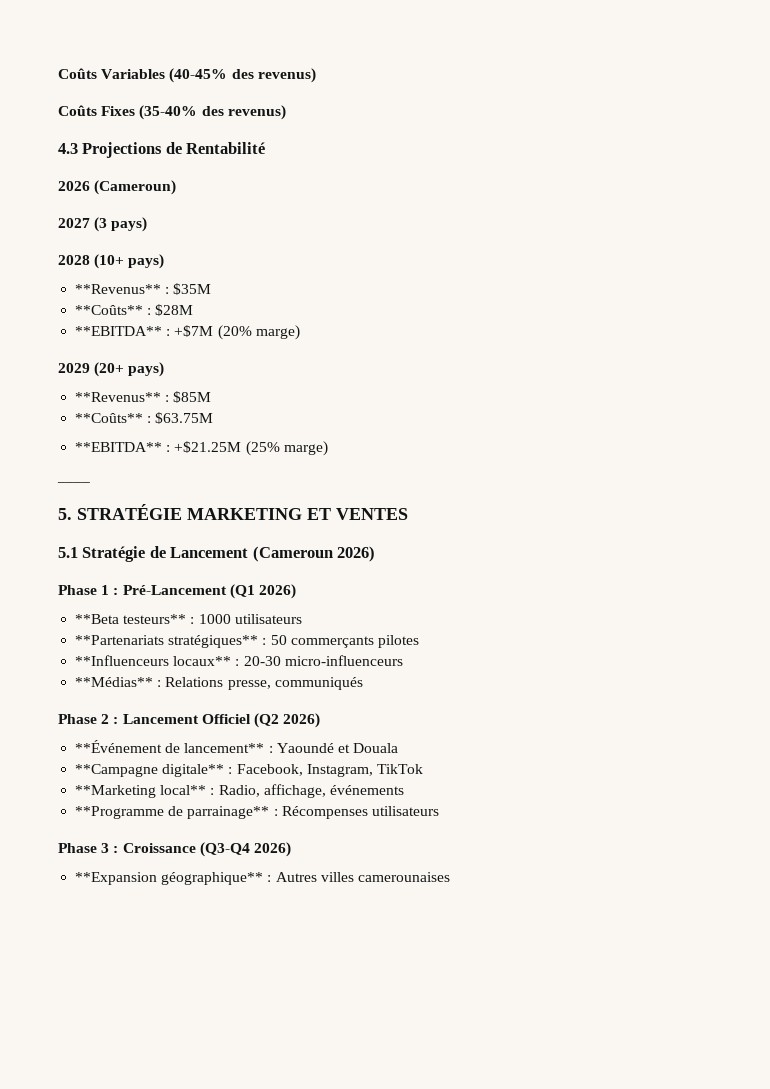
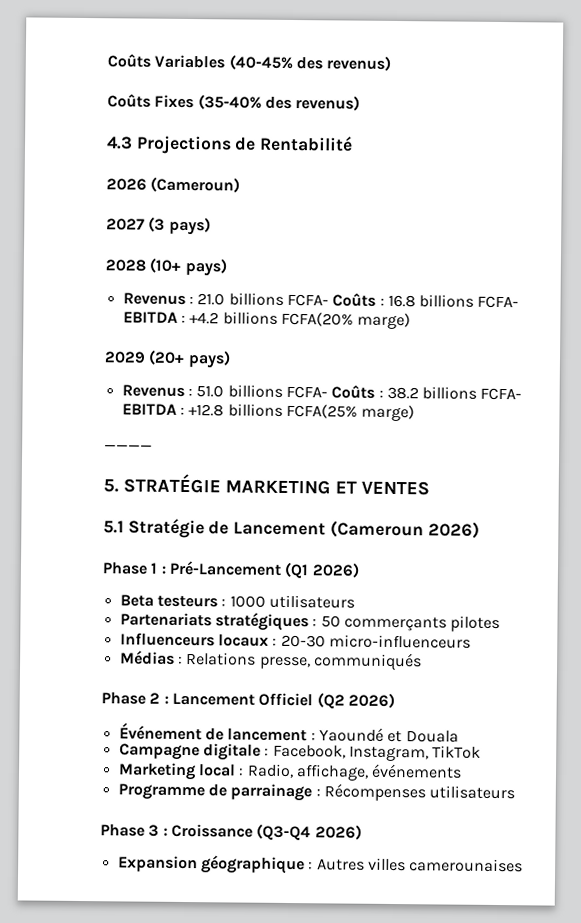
- **Revenus** : $35M
- **Coûts** : $28M
- **EBITDA** : +$7M (20% marge)
+ Revenus : 21.0 billions FCFA- Coûts : 16.8 billions FCFA- EBITDA : +4.2 billions FCFA(20% marge)
  2029 (20+ pays)
- **Revenus** : $85M
- **Coûts** : $63.75M
- **EBITDA** : +$21.25M (25% marge)
+ Revenus : 51.0 billions FCFA- Coûts : 38.2 billions FCFA- EBITDA : +12.8 billions FCFA(25% marge)
- **Beta testeurs** : 1000 utilisateurs
+ Beta testeurs : 1000 utilisateurs
- **Partenariats stratégiques** : 50 commerçants pilotes
+ Partenariats stratégiques : 50 commerçants pilotes
- **Influenceurs locaux** : 20-30 micro-influenceurs
+ Influenceurs locaux : 20-30 micro-influenceurs
- **Médias** : Relations presse, communiqués
+ Médias : Relations presse, communiqués
- **Événement de lancement** : Yaoundé et Douala
+ Événement de lancement : Yaoundé et Douala
- **Campagne digitale** : Facebook, Instagram, TikTok
+ Campagne digitale : Facebook, Instagram, TikTok
- **Marketing local** : Radio, affichage, événements
+ Marketing local : Radio, affichage, événements
- **Programme de parrainage** : Récompenses utilisateurs
+ Programme de parrainage : Récompenses utilisateurs
- **Expansion géographique** : Autres villes camerounaises
+ Expansion géographique : Autres villes camerounaises

